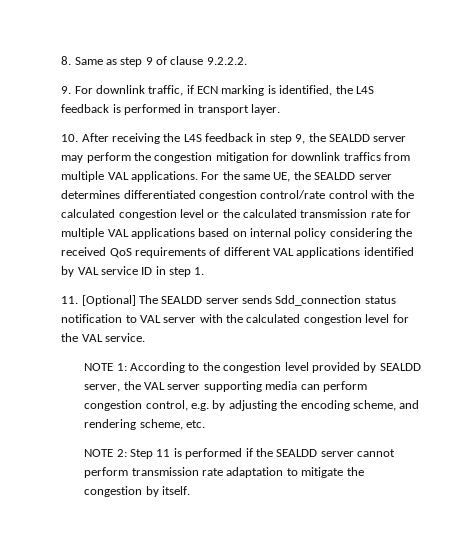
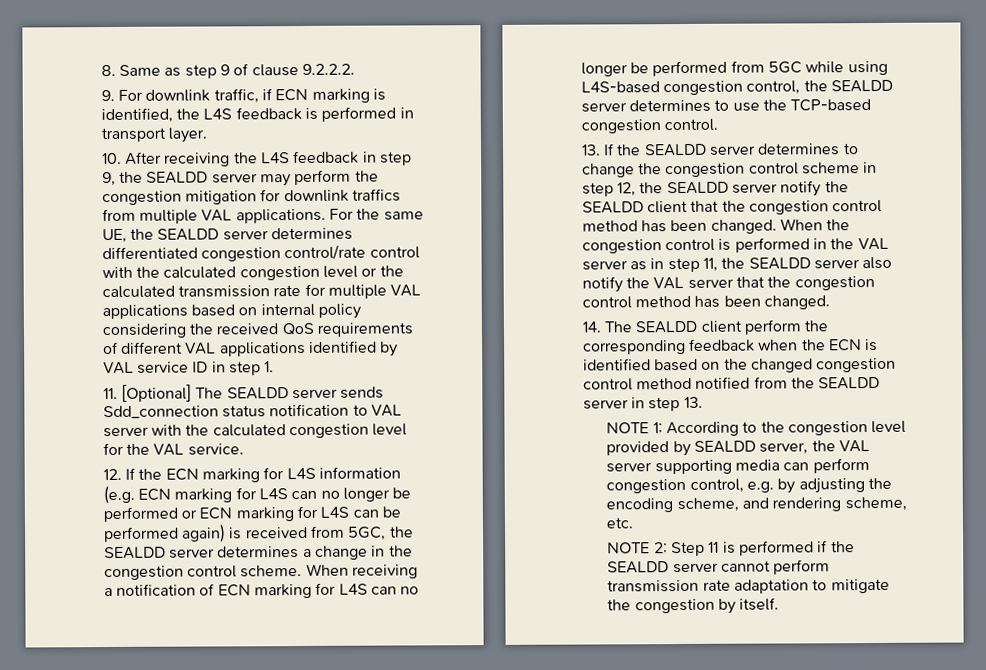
+ 12. If the ECN marking for L4S information (e.g. ECN marking for L4S can no longer be performed or ECN marking for L4S can be performed again) is received from 5GC, the SEALDD server determines a change in the congestion control scheme. When receiving a notification of ECN marking for L4S can no longer be performed from 5GC while using L4S-based congestion control, the SEALDD server determines to use the TCP-based congestion control.
+ 13. If the SEALDD server determines to change the congestion control scheme in step 12, the SEALDD server notify the SEALDD client that the congestion control method has been changed. When the congestion control is performed in the VAL server as in step 11, the SEALDD server also notify the VAL server that the congestion control method has been changed.
+ 14. The SEALDD client perform the corresponding feedback when the ECN is identified based on the changed congestion control method notified from the SEALDD server in step 13.

